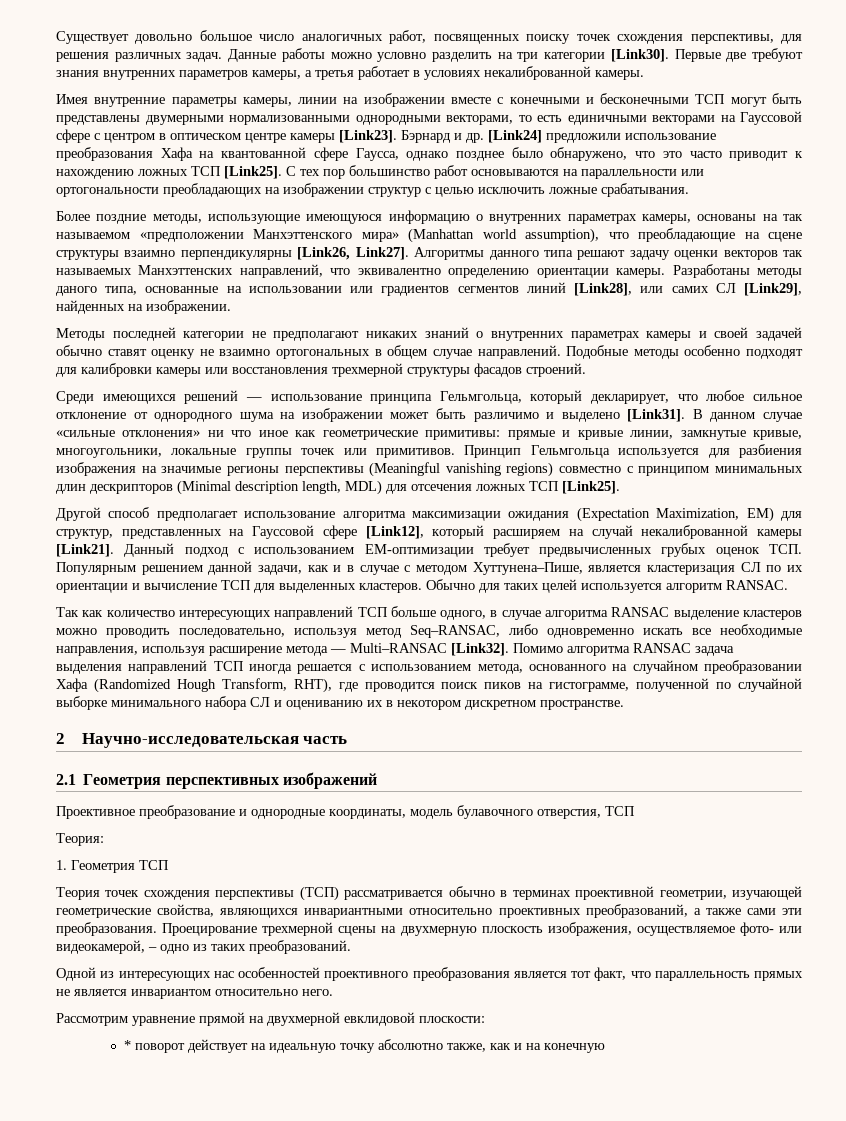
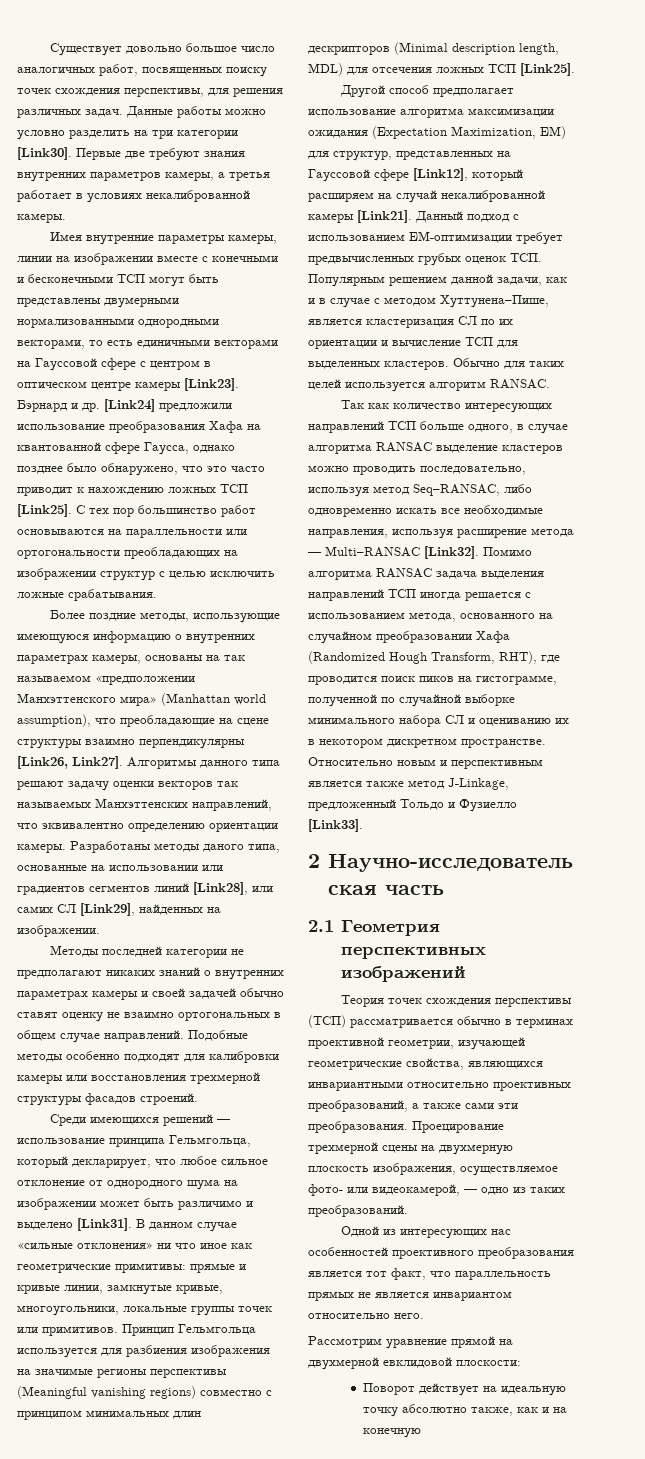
+ Относительно новым и перспективным является также метод J-Linkage, предложенный Тольдо и Фузиелло [Link33].
- Проективное преобразование и однородные координаты, модель булавочного отверстия, ТСП
- Теория:
- 1. Геометрия ТСП
- Проецирование трехмерной сцены на двухмерную плоскость изображения, осуществляемое фото- или видеокамерой, – одно из таких преобразований.
+ Проецирование трехмерной сцены на двухмерную плоскость изображения, осуществляемое фото- или видеокамерой, — одно из таких преобразований.
- * поворот действует на идеальную точку абсолютно также, как и на конечную
+ Поворот действует на идеальную точку абсолютно также, как и на конечную

